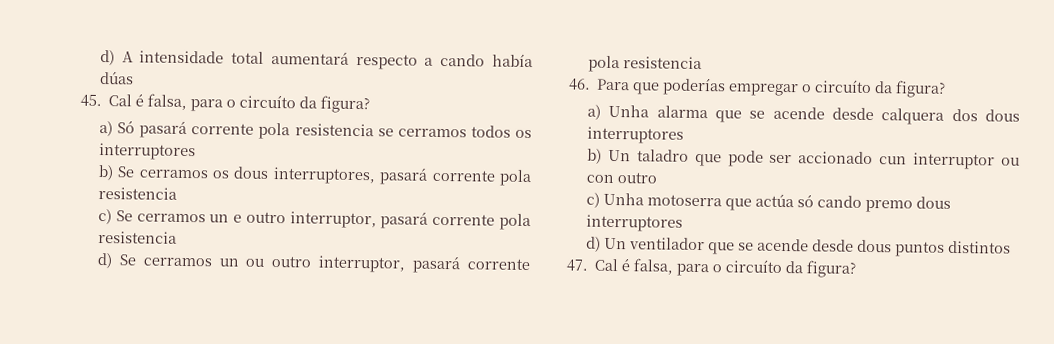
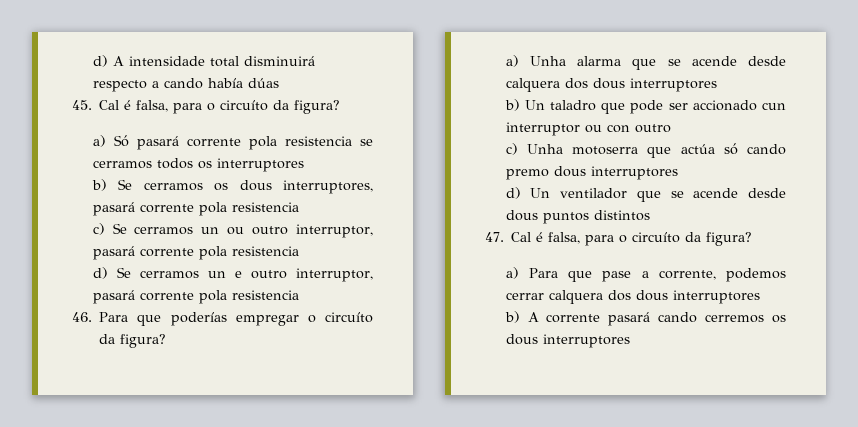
- d) A intensidade total aumentará respecto a cando había dúas
+ d) A intensidade total disminuirá respecto a cando había dúas
- c) Se cerramos un e outro interruptor, pasará corrente pola resistencia
+ c) Se cerramos un ou outro interruptor, pasará corrente pola resistencia
- d) Se cerramos un ou outro interruptor, pasará corrente pola resistencia
+ d) Se cerramos un e outro interruptor, pasará corrente pola resistencia
+ a) Para que pase a corrente, podemos cerrar calquera dos dous interruptores
+ b) A corrente pasará cando cerremos os dous interruptores

